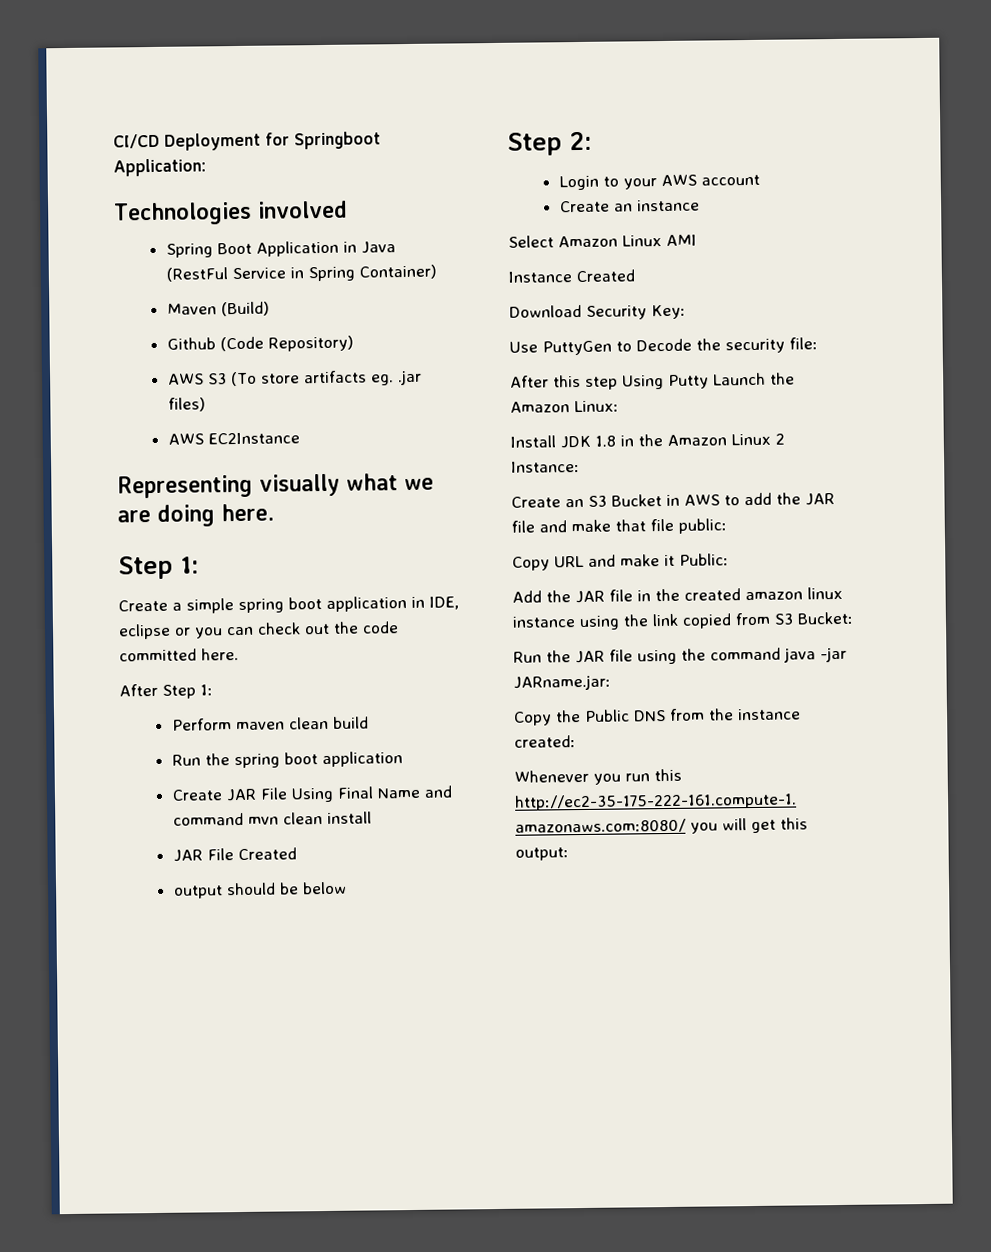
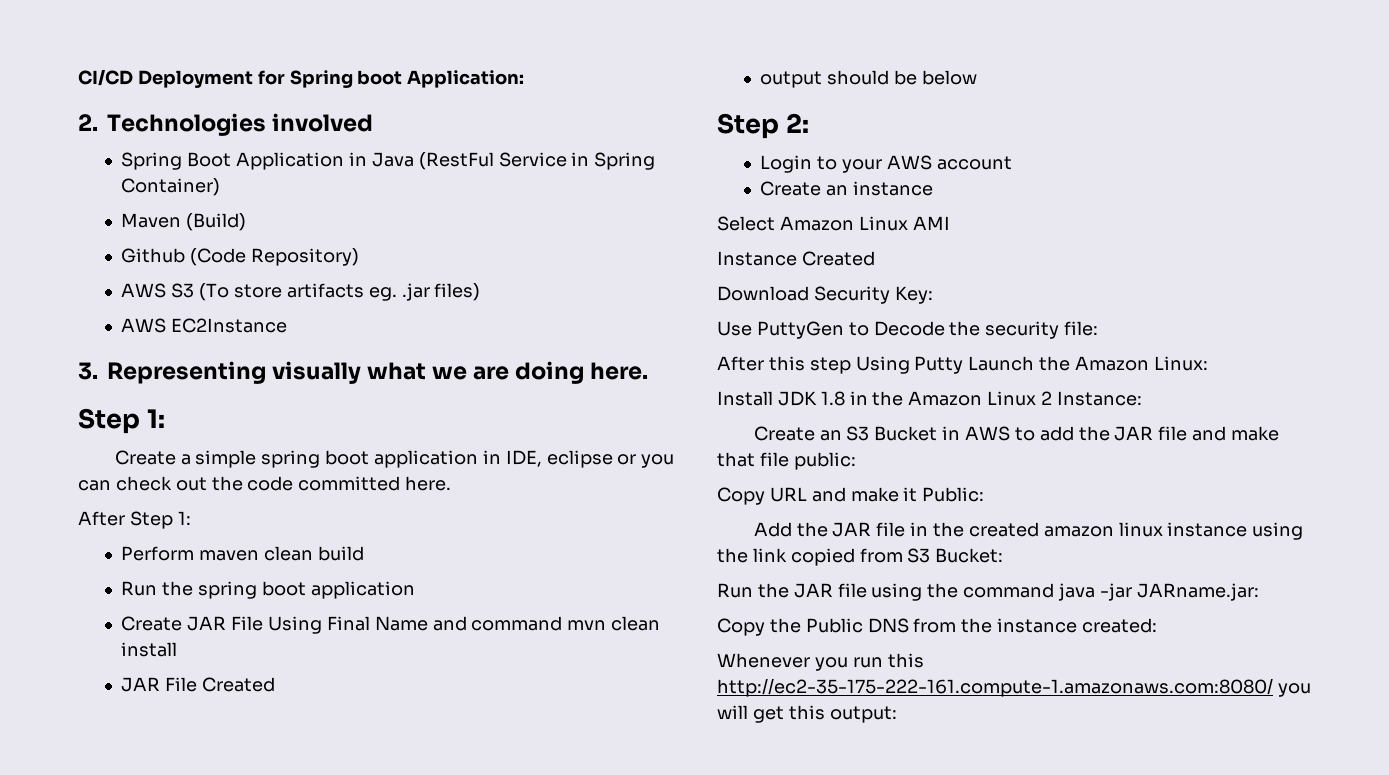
- CI/CD Deployment for Springboot Application:
+ CI/CD Deployment for Spring boot Application:
- Technologies involved
+ 2. Technologies involved
- Representing visually what we are doing here.
+ 3. Representing visually what we are doing here.

